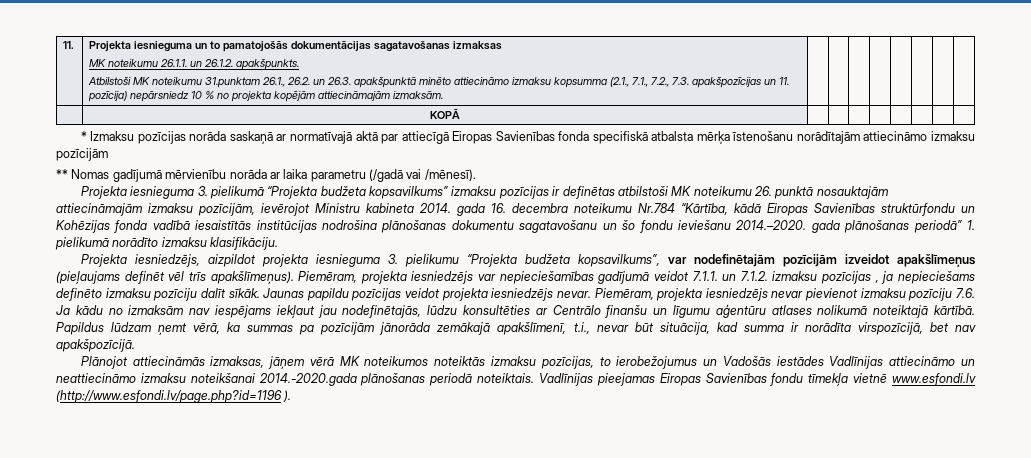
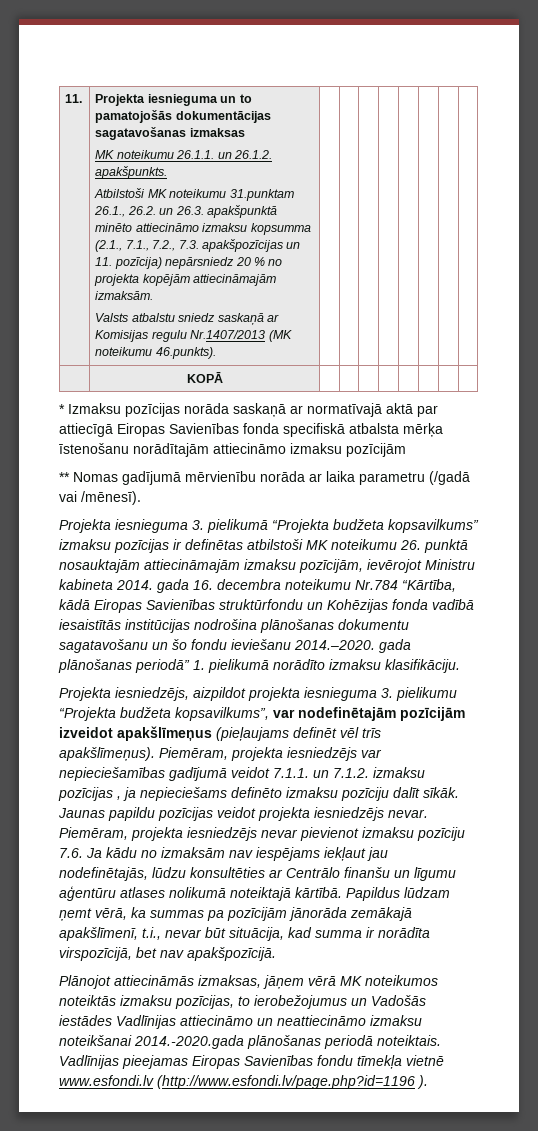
- Atbilstoši MK noteikumu 31.punktam 26.1., 26.2. un 26.3. apakšpunktā minēto attiecināmo izmaksu kopsumma (2.1., 7.1., 7.2., 7.3. apakšpozīcijas un 11. pozīcija) nepārsniedz 10 % no projekta kopējām attiecināmajām izmaksām.
+ Atbilstoši MK noteikumu 31.punktam 26.1., 26.2. un 26.3. apakšpunktā minēto attiecināmo izmaksu kopsumma (2.1., 7.1., 7.2., 7.3. apakšpozīcijas un 11. pozīcija) nepārsniedz 20 % no projekta kopējām attiecināmajām izmaksām.
+ Valsts atbalstu sniedz saskaņā ar Komisijas regulu Nr.1407/2013 (MK noteikumu 46.punkts).

